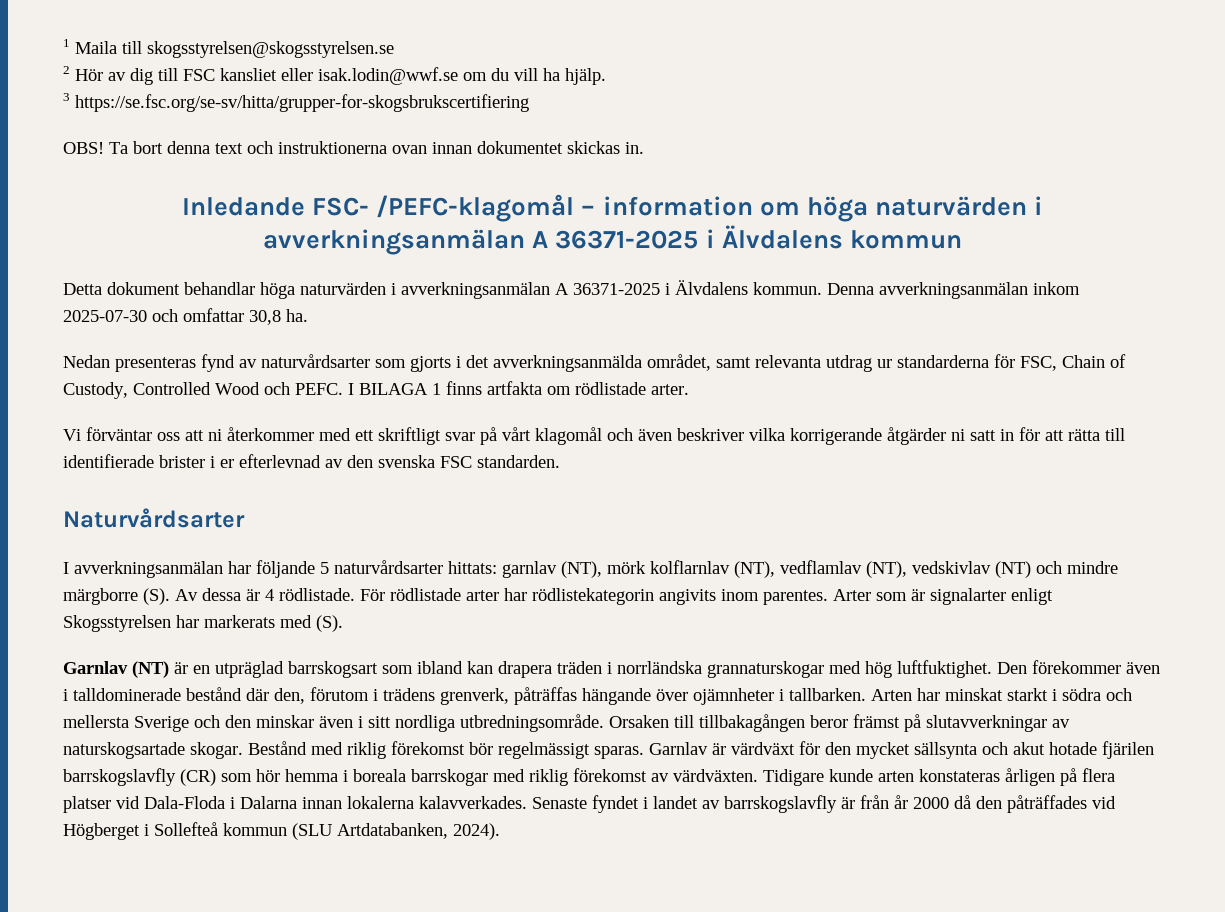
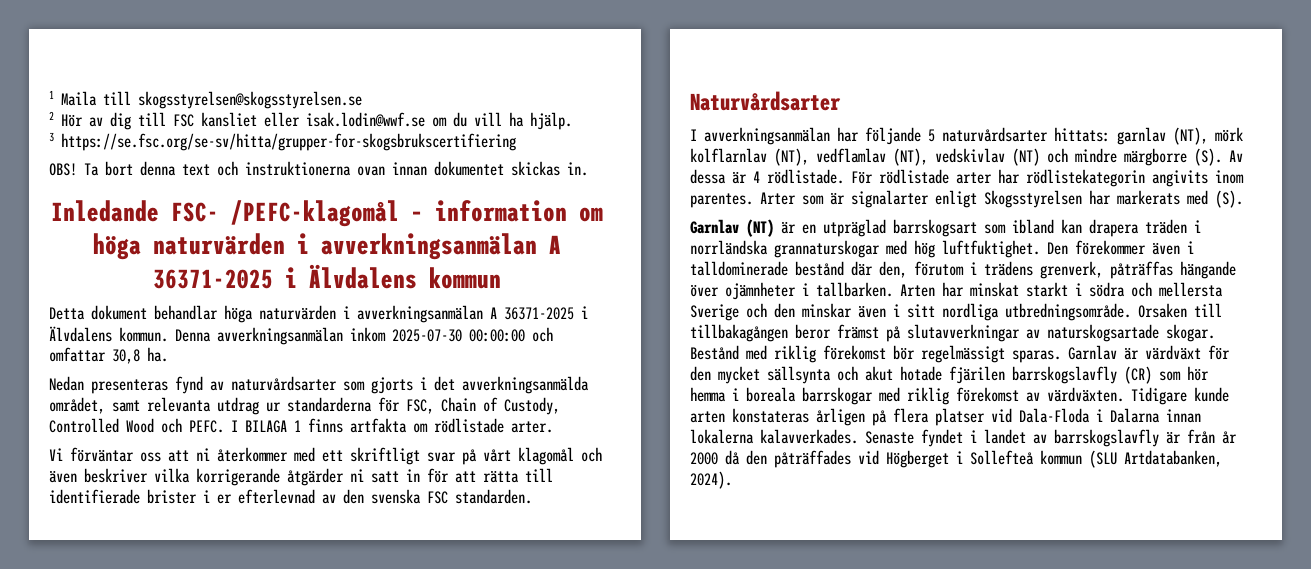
- Denna avverkningsanmälan inkom 2025-07-30 och omfattar 30,8 ha.
+ Denna avverkningsanmälan inkom 2025-07-30 00:00:00 och omfattar 30,8 ha.

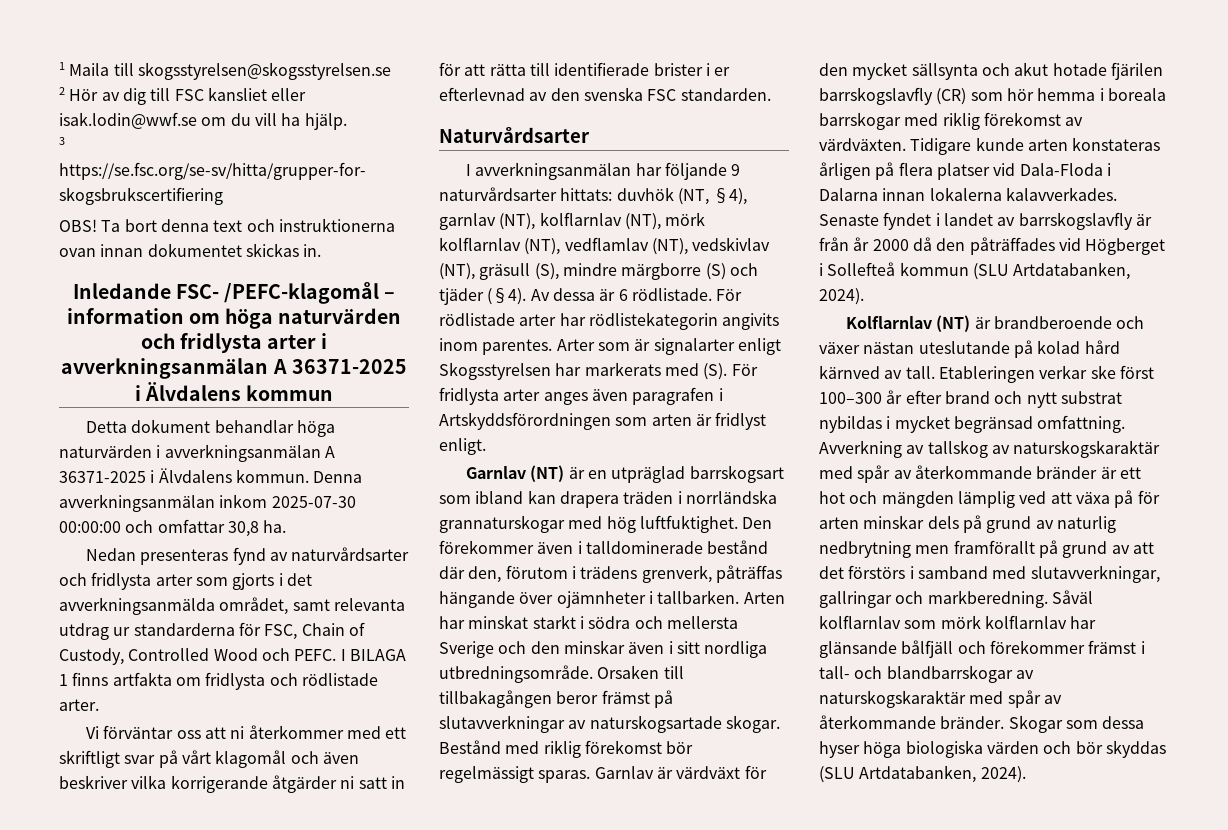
- Inledande FSC- /PEFC-klagomål – information om höga naturvärden i avverkningsanmälan A 36371-2025 i Älvdalens kommun
+ Inledande FSC- /PEFC-klagomål – information om höga naturvärden och fridlysta arter i avverkningsanmälan A 36371-2025 i Älvdalens kommun
- Nedan presenteras fynd av naturvårdsarter som gjorts i det avverkningsanmälda området, samt relevanta utdrag ur standarderna för FSC, Chain of Custody, Controlled Wood och PEFC.
+ Nedan presenteras fynd av naturvårdsarter och fridlysta arter som gjorts i det avverkningsanmälda området, samt relevanta utdrag ur standarderna för FSC, Chain of Custody, Controlled Wood och PEFC.
- I BILAGA 1 finns artfakta om rödlistade arter.
+ I BILAGA 1 finns artfakta om fridlysta och rödlistade arter.
- I avverkningsanmälan har följande 5 naturvårdsarter hittats: garnlav (NT), mörk kolflarnlav (NT), vedflamlav (NT), vedskivlav (NT) och mindre märgborre (S). Av dessa är 4 rödlistade.
+ I avverkningsanmälan har följande 9 naturvårdsarter hittats: duvhök (NT, §4), garnlav (NT), kolflarnlav (NT), mörk kolflarnlav (NT), vedflamlav (NT), vedskivlav (NT), gräsull (S), mindre märgborre (S) och tjäder (§4). Av dessa är 6 rödlistade.
- Arter som är signalarter enligt Skogsstyrelsen har markerats med (S).
+ Arter som är signalarter enligt Skogsstyrelsen har markerats med (S). För fridlysta arter anges även paragrafen i Artskyddsförordningen som arten är fridlyst enligt.
+ Kolflarnlav (NT) är brandberoende och växer nästan uteslutande på kolad hård kärnved av tall. Etableringen verkar ske först 100–300 år efter brand och nytt substrat nybildas i mycket begränsad omfattning. Avverkning av tallskog av naturskogskaraktär med spår av återkommande bränder är ett hot och mängden lämplig ved att växa på för arten minskar dels på grund av naturlig nedbrytning men framförallt på grund av att det förstörs i samband med slutavverkningar, gallringar och markberedning. Såväl kolflarnlav som mörk kolflarnlav har glänsande bålfjäll och förekommer främst i tall- och blandbarrskogar av naturskogskaraktär med spår av återkommande bränder. Skogar som dessa hyser höga biologiska värden och bör skyddas (SLU Artdatabanken, 2024).

